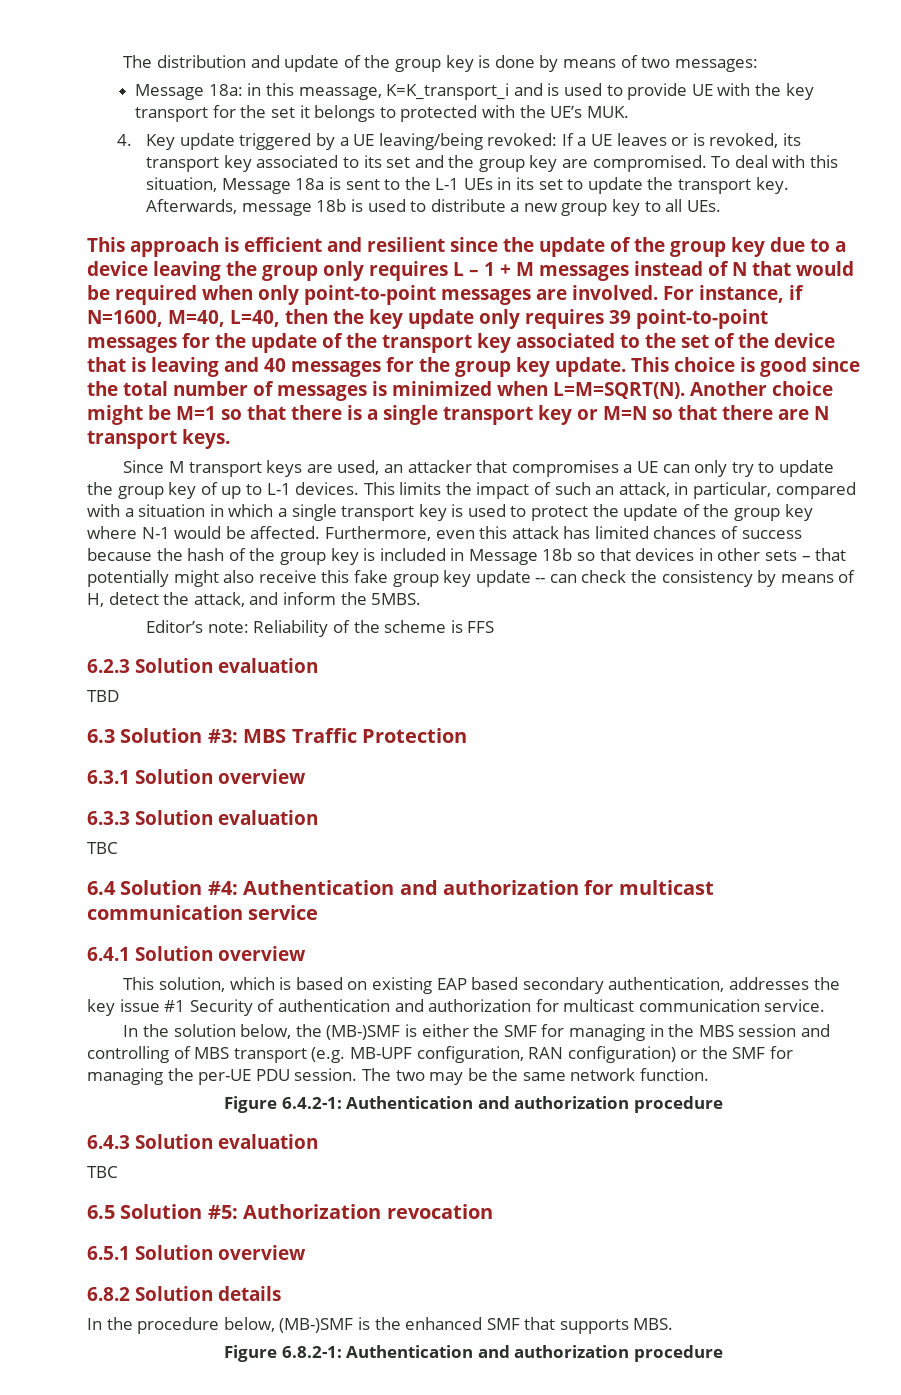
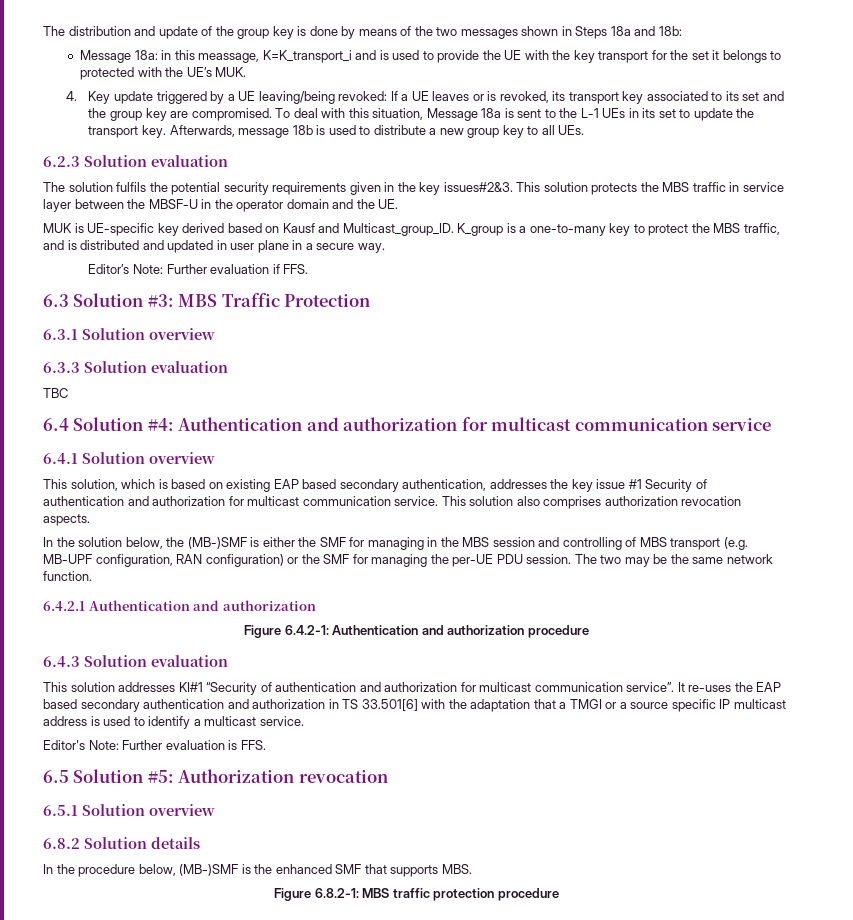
- The distribution and update of the group key is done by means of two messages:
+ The distribution and update of the group key is done by means of the two messages shown in Steps 18a and 18b:
- Message 18a: in this meassage, K=K_transport_i and is used to provide UE with the key transport for the set it belongs to protected with the UE’s MUK.
+ Message 18a: in this meassage, K=K_transport_i and is used to provide the UE with the key transport for the set it belongs to protected with the UE’s MUK.
- This approach is efficient and resilient since the update of the group key due to a device leaving the group only requires L – 1 + M messages instead of N that would be required when only point-to-point messages are involved. For instance, if N=1600, M=40, L=40, then the key update only requires 39 point-to-point messages for the update of the transport key associated to the set of the device that is leaving and 40 messages for the group key update. This choice is good since the total number of messages is minimized when L=M=SQRT(N). Another choice might be M=1 so that there is a single transport key or M=N so that there are N transport keys.
- Since M transport keys are used, an attacker that compromises a UE can only try to update the group key of up to L-1 devices. This limits the impact of such an attack, in particular, compared with a situation in which a single transport key is used to protect the update of the group key where N-1 would be affected. Furthermore, even this attack has limited chances of success because the hash of the group key is included in Message 18b so that devices in other sets – that potentially might also receive this fake group key update -- can check the consistency by means of H, detect the attack, and inform the 5MBS.
- Editor’s note: Reliability of the scheme is FFS
  6.2.3 Solution evaluation
- TBD
+ The solution fulfils the potential security requirements given in the key issues#2&3. This solution protects the MBS traffic in service layer between the MBSF-U in the operator domain and the UE.
+ MUK is UE-specific key derived based on Kausf and Multicast_group_ID. K_group is a one-to-many key to protect the MBS traffic, and is distributed and updated in user plane in a secure way.
+ Editor’s Note: Further evaluation if FFS.
+ This solution also comprises authorization revocation aspects.
+ 6.4.2.1 Authentication and authorization
  6.4.3 Solution evaluation
- TBC
+ This solution addresses KI#1 “Security of authentication and authorization for multicast communication service”. It re-uses the EAP based secondary authentication and authorization in TS 33.501[6] with the adaptation that a TMGI or a source specific IP multicast address is used to identify a multicast service.
+ Editor's Note: Further evaluation is FFS.
- Figure 6.8.2-1: Authentication and authorization procedure
+ Figure 6.8.2-1: MBS traffic protection procedure

